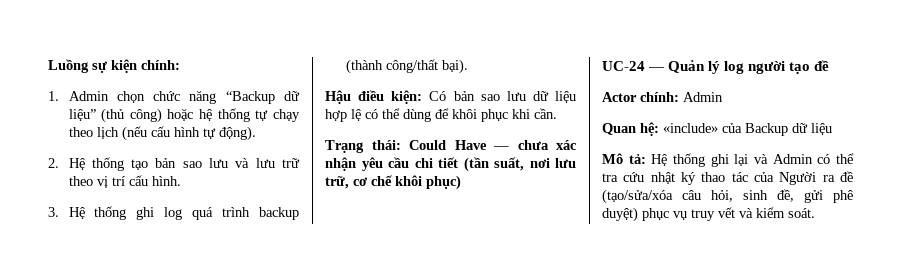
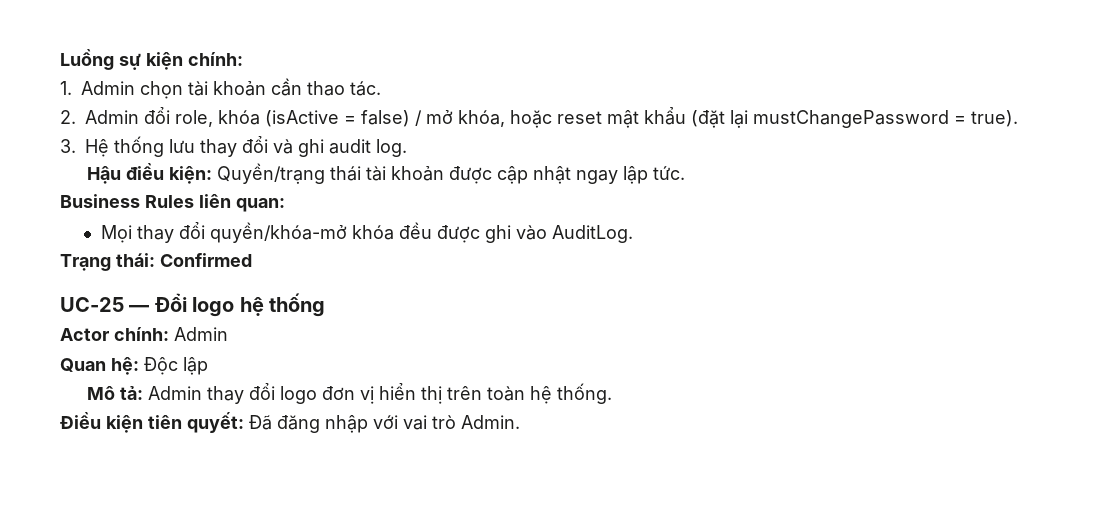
- 1. Admin chọn chức năng “Backup dữ liệu” (thủ công) hoặc hệ thống tự chạy theo lịch (nếu cấu hình tự động).
- 2. Hệ thống tạo bản sao lưu và lưu trữ theo vị trí cấu hình.
- 3. Hệ thống ghi log quá trình backup (thành công/thất bại).
- Hậu điều kiện: Có bản sao lưu dữ liệu hợp lệ có thể dùng để khôi phục khi cần.
- Trạng thái: Could Have — chưa xác nhận yêu cầu chi tiết (tần suất, nơi lưu trữ, cơ chế khôi phục)
- UC-24 — Quản lý log người tạo đề
+ 1. Admin chọn tài khoản cần thao tác.
+ 2. Admin đổi role, khóa (isActive = false) / mở khóa, hoặc reset mật khẩu (đặt lại mustChangePassword = true).
+ 3. Hệ thống lưu thay đổi và ghi audit log.
+ Hậu điều kiện: Quyền/trạng thái tài khoản được cập nhật ngay lập tức.
+ Business Rules liên quan:
+ Mọi thay đổi quyền/khóa-mở khóa đều được ghi vào AuditLog.
+ Trạng thái: Confirmed
+ UC-25 — Đổi logo hệ thống
- Quan hệ: «include» của Backup dữ liệu
- Mô tả: Hệ thống ghi lại và Admin có thể tra cứu nhật ký thao tác của Người ra đề (tạo/sửa/xóa câu hỏi, sinh đề, gửi phê duyệt) phục vụ truy vết và kiểm soát.
+ Quan hệ: Độc lập
+ Mô tả: Admin thay đổi logo đơn vị hiển thị trên toàn hệ thống.
+ Điều kiện tiên quyết: Đã đăng nhập với vai trò Admin.

